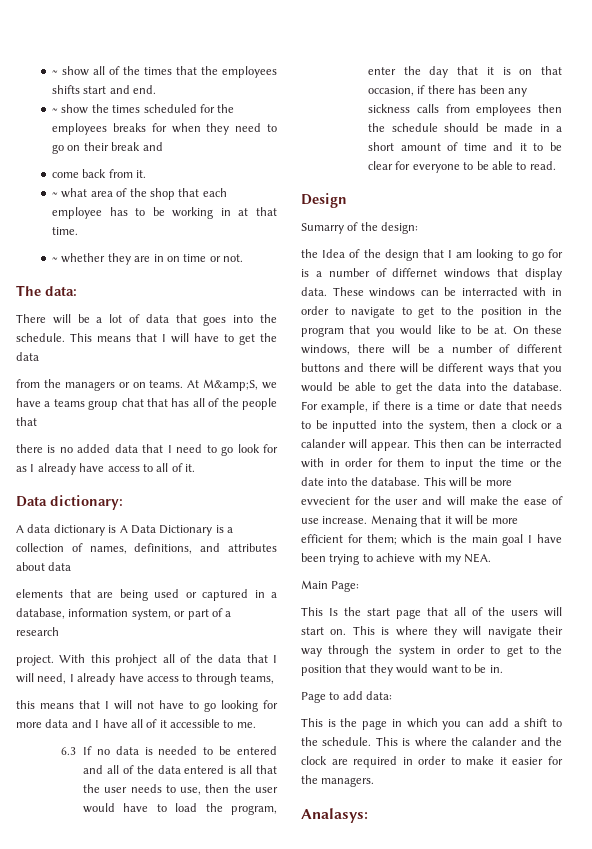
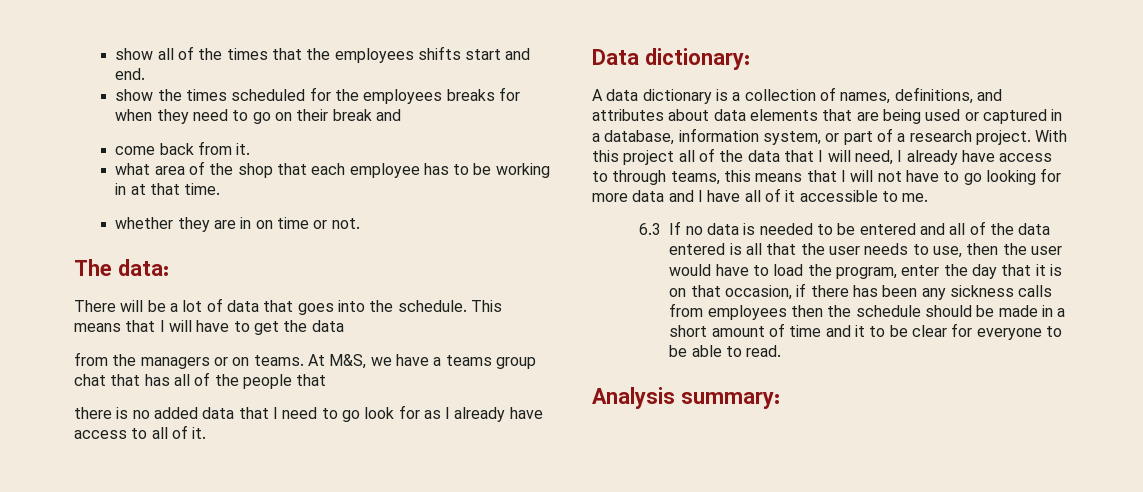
- ~ show all of the times that the employees shifts start and end.
+ show all of the times that the employees shifts start and end.
- ~ show the times scheduled for the employees breaks for when they need to go on their break and
+ show the times scheduled for the employees breaks for when they need to go on their break and
- ~ what area of the shop that each employee has to be working in at that time.
+ what area of the shop that each employee has to be working in at that time.
- ~ whether they are in on time or not.
+ whether they are in on time or not.
- At M&amp;S, we have a teams group chat that has all of the people that
+ At M&S, we have a teams group chat that has all of the people that
- A data dictionary is A Data Dictionary is a collection of names, definitions, and attributes about data
- elements that are being used or captured in a database, information system, or part of a research
- project.
+ A data dictionary is a collection of names, definitions, and attributes about data elements that are being used or captured in a database, information system, or part of a research project.
- With this prohject all of the data that I will need, I already have access to through teams,
- this means that I will not have to go looking for more data and I have all of it accessible to me.
+ With this project all of the data that I will need, I already have access to through teams, this means that I will not have to go looking for more data and I have all of it accessible to me.
- Design
- Sumarry of the design:
- the Idea of the design that I am looking to go for is a number of differnet windows that display data. These windows can be interracted with in order to navigate to get to the position in the program that you would like to be at. On these windows, there will be a number of different buttons and there will be different ways that you would be able to get the data into the database. For example, if there is a time or date that needs to be inputted into the system, then a clock or a calander will appear. This then can be interracted with in order for them to input the time or the date into the database. This will be more evvecient for the user and will make the ease of use increase. Menaing that it will be more efficient for them; which is the main goal I have been trying to achieve with my NEA.
- Main Page:
- This Is the start page that all of the users will start on. This is where they will navigate their way through the system in order to get to the position that they would want to be in.
- Page to add data:
- This is the page in which you can add a shift to the schedule. This is where the calander and the clock are required in order to make it easier for the managers.
- Analasys:
+ Analysis summary:

